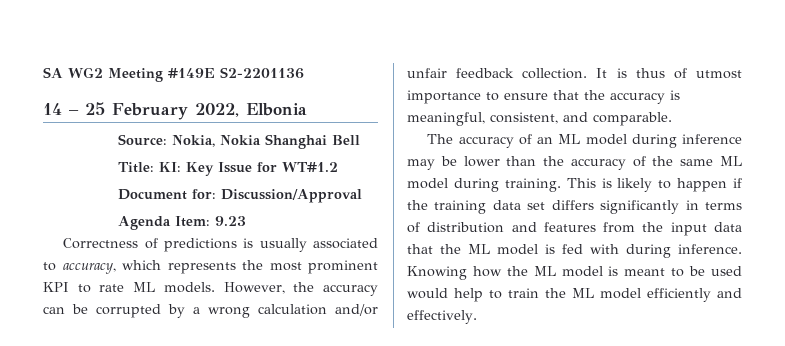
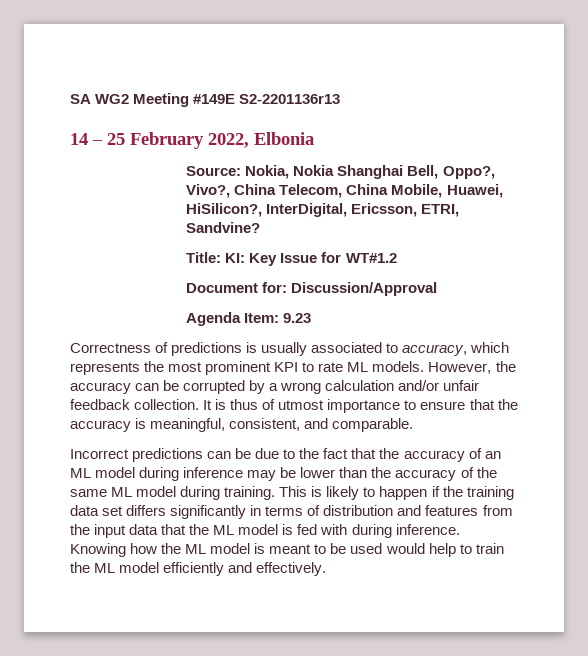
- SA WG2 Meeting #149E S2-2201136
+ SA WG2 Meeting #149E S2-2201136r13
- Source: Nokia, Nokia Shanghai Bell
+ Source: Nokia, Nokia Shanghai Bell, Oppo?, Vivo?, China Telecom, China Mobile, Huawei, HiSilicon?, InterDigital, Ericsson, ETRI, Sandvine?
- The accuracy of an ML model during inference may be lower than the accuracy of the same ML model during training.
+ Incorrect predictions can be due to the fact that the accuracy of an ML model during inference may be lower than the accuracy of the same ML model during training.

